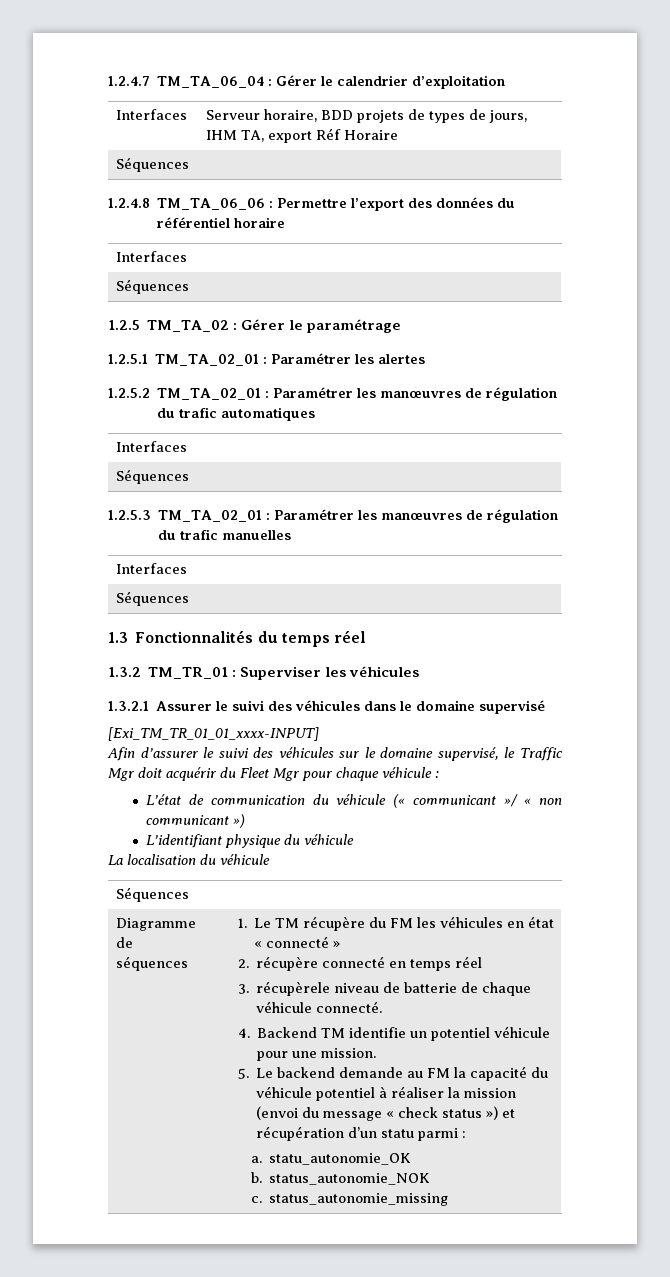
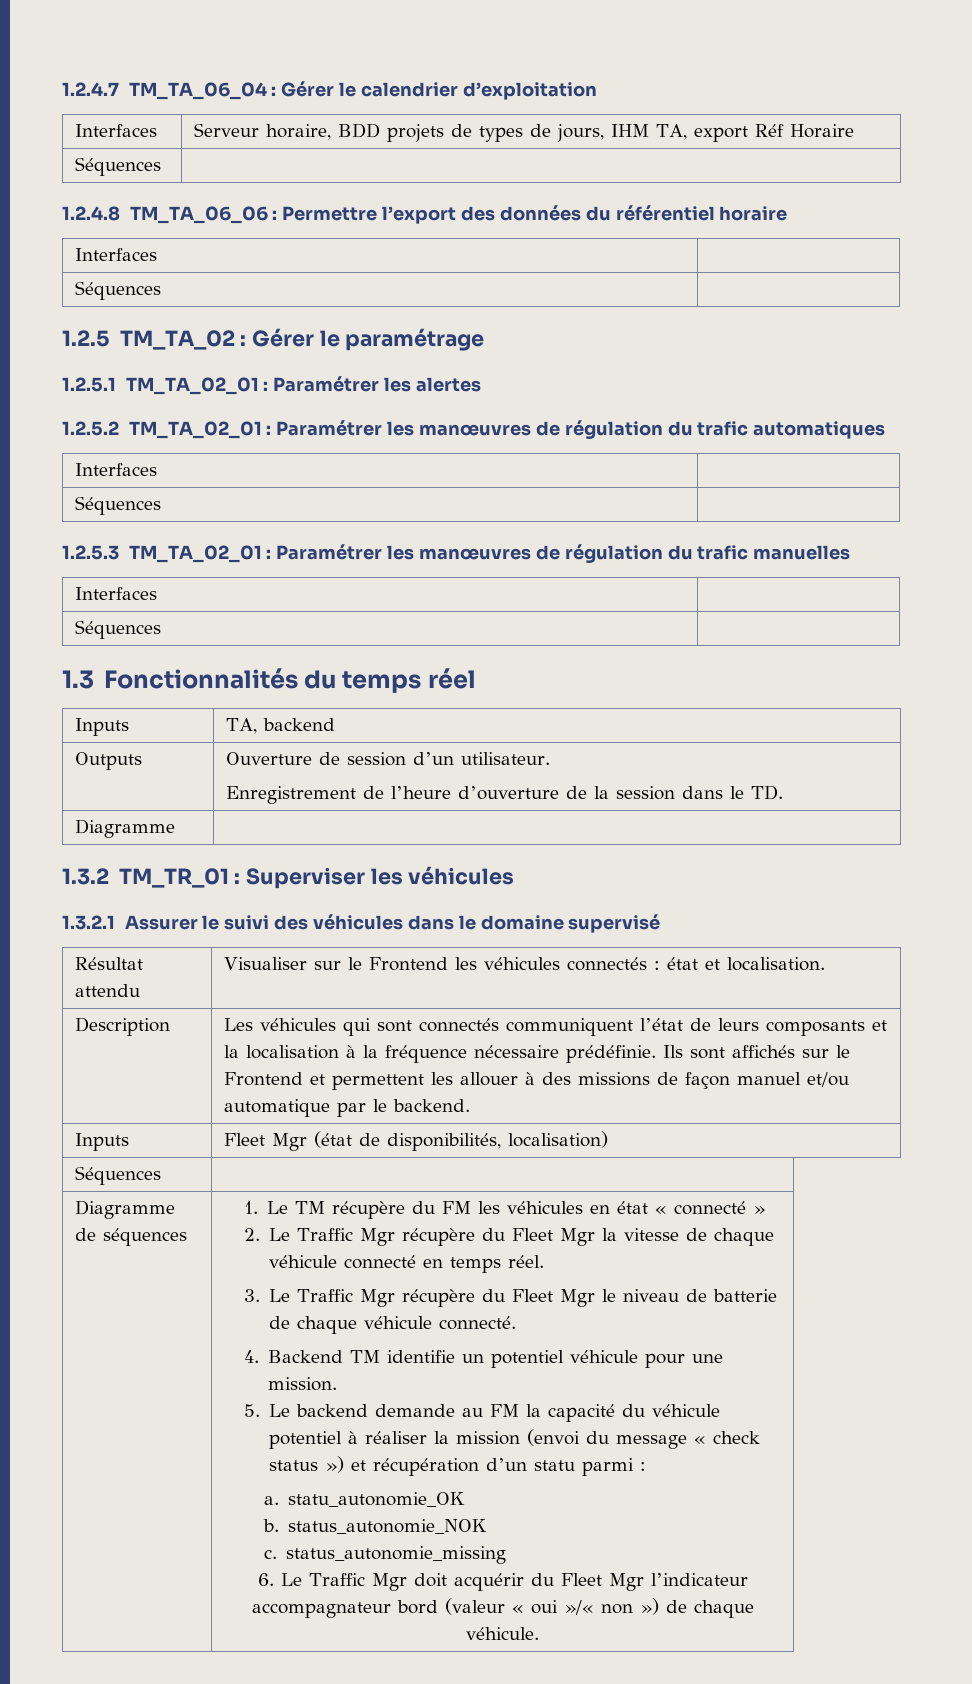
+ Inputs | TA, backend
+ Outputs | Ouverture de session d’un utilisateur.
+ Enregistrement de l’heure d’ouverture de la session dans le TD.
+ Diagramme |
- [Exi_TM_TR_01_01_xxxx-INPUT]
- Afin d’assurer le suivi des véhicules sur le domaine supervisé, le Traffic Mgr doit acquérir du Fleet Mgr pour chaque véhicule :
- L’état de communication du véhicule (« communicant »/ « non communicant »)
- L’identifiant physique du véhicule
- La localisation du véhicule
+ Résultat attendu | Visualiser sur le Frontend les véhicules connectés : état et localisation.
+ Description | Les véhicules qui sont connectés communiquent l’état de leurs composants et la localisation à la fréquence nécessaire prédéfinie. Ils sont affichés sur le Frontend et permettent les allouer à des missions de façon manuel et/ou automatique par le backend.
+ Inputs | Fleet Mgr (état de disponibilités, localisation)
- 2. récupère connecté en temps réel
+ 2. Le Traffic Mgr récupère du Fleet Mgr la vitesse de chaque véhicule connecté en temps réel.
- 3. récupèrele niveau de batterie de chaque véhicule connecté.
+ 3. Le Traffic Mgr récupère du Fleet Mgr le niveau de batterie de chaque véhicule connecté.
+ 6. Le Traffic Mgr doit acquérir du Fleet Mgr l’indicateur accompagnateur bord (valeur « oui »/« non ») de chaque véhicule.

